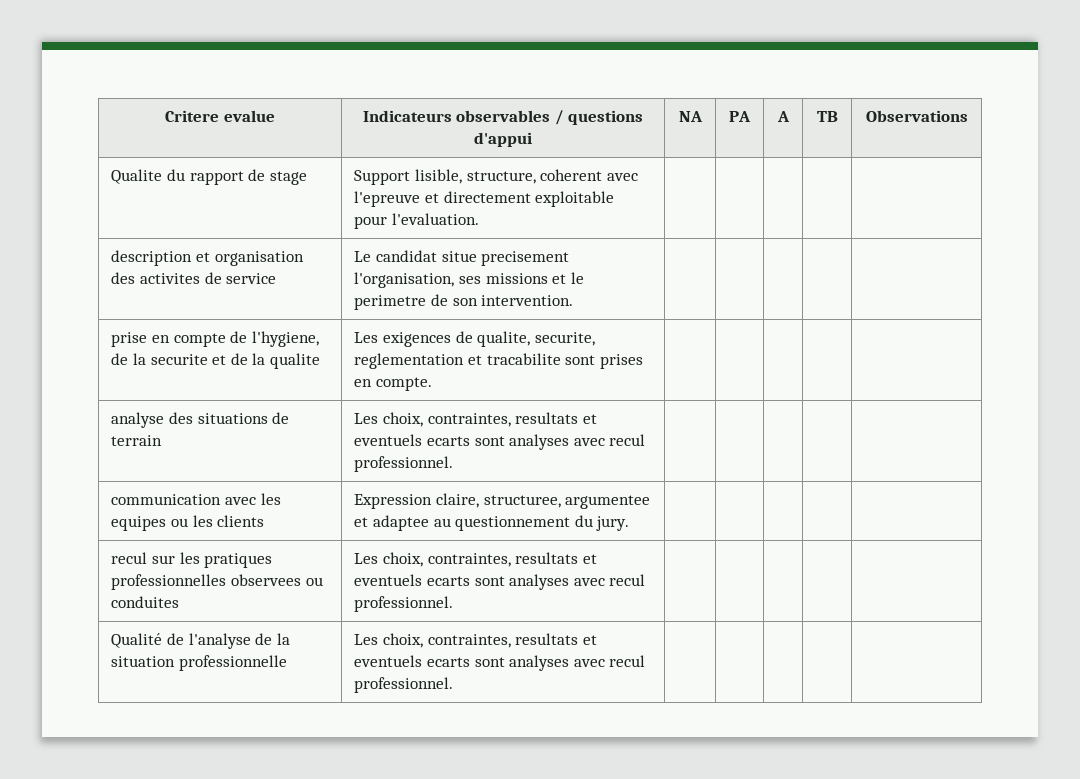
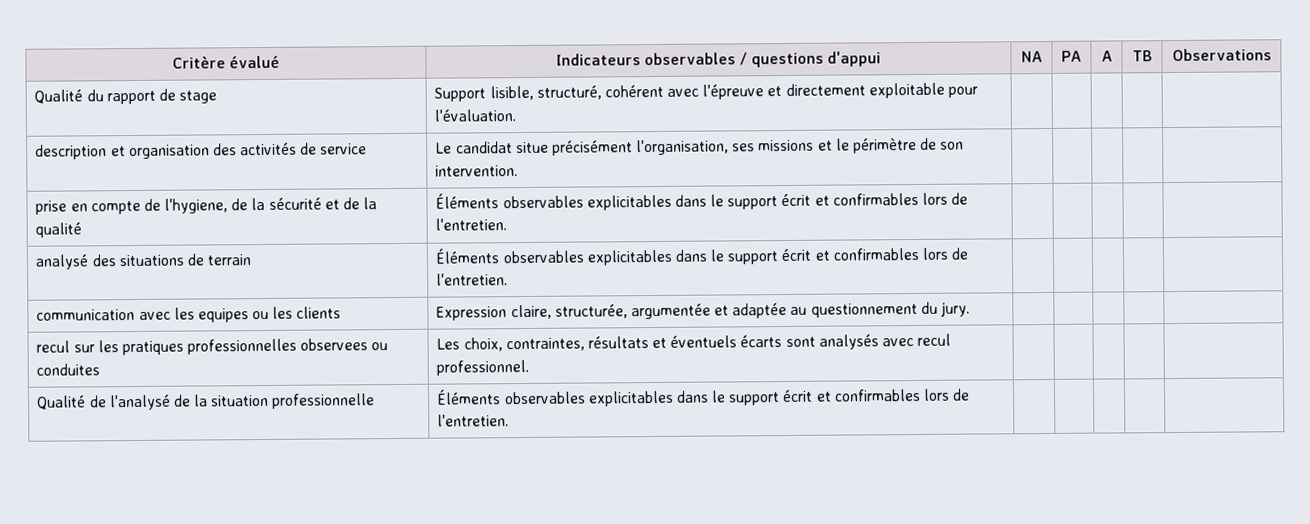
- Critere evalue | Indicateurs observables / questions d'appui | NA | PA | A | TB | Observations
+ Critère évalué | Indicateurs observables / questions d'appui | NA | PA | A | TB | Observations
- Qualite du rapport de stage | Support lisible, structure, coherent avec l'epreuve et directement exploitable pour l'evaluation. | | | | |
+ Qualité du rapport de stage | Support lisible, structuré, cohérent avec l'épreuve et directement exploitable pour l'évaluation. | | | | |
- description et organisation des activites de service | Le candidat situe precisement l'organisation, ses missions et le perimetre de son intervention. | | | | |
+ description et organisation des activités de service | Le candidat situe précisément l'organisation, ses missions et le périmètre de son intervention. | | | | |
- prise en compte de l'hygiene, de la securite et de la qualite | Les exigences de qualite, securite, reglementation et tracabilite sont prises en compte. | | | | |
- analyse des situations de terrain | Les choix, contraintes, resultats et eventuels ecarts sont analyses avec recul professionnel. | | | | |
+ prise en compte de l'hygiene, de la sécurité et de la qualité | Éléments observables explicitables dans le support écrit et confirmables lors de l'entretien. | | | | |
+ analysé des situations de terrain | Éléments observables explicitables dans le support écrit et confirmables lors de l'entretien. | | | | |
- communication avec les equipes ou les clients | Expression claire, structuree, argumentee et adaptee au questionnement du jury. | | | | |
+ communication avec les equipes ou les clients | Expression claire, structurée, argumentée et adaptée au questionnement du jury. | | | | |
- recul sur les pratiques professionnelles observees ou conduites | Les choix, contraintes, resultats et eventuels ecarts sont analyses avec recul professionnel. | | | | |
+ recul sur les pratiques professionnelles observees ou conduites | Les choix, contraintes, résultats et éventuels écarts sont analysés avec recul professionnel. | | | | |
- Qualité de l'analyse de la situation professionnelle | Les choix, contraintes, resultats et eventuels ecarts sont analyses avec recul professionnel. | | | | |
+ Qualité de l'analysé de la situation professionnelle | Éléments observables explicitables dans le support écrit et confirmables lors de l'entretien. | | | | |

